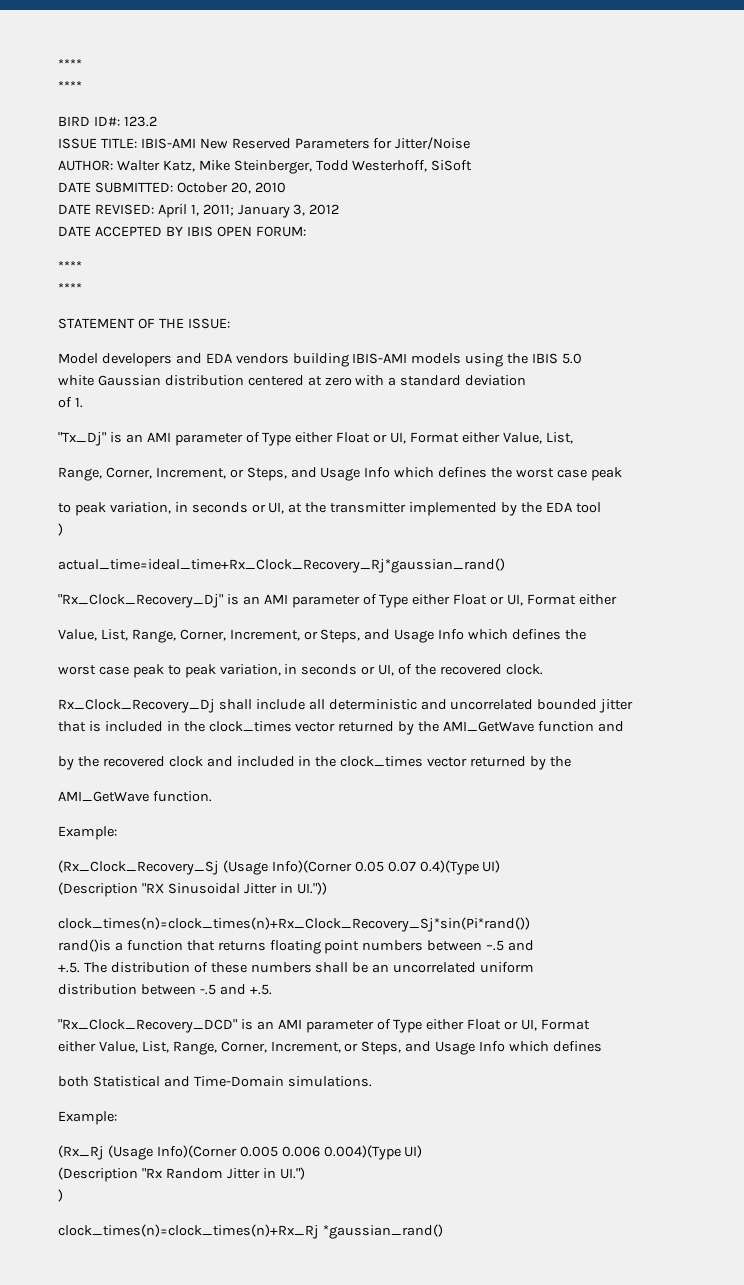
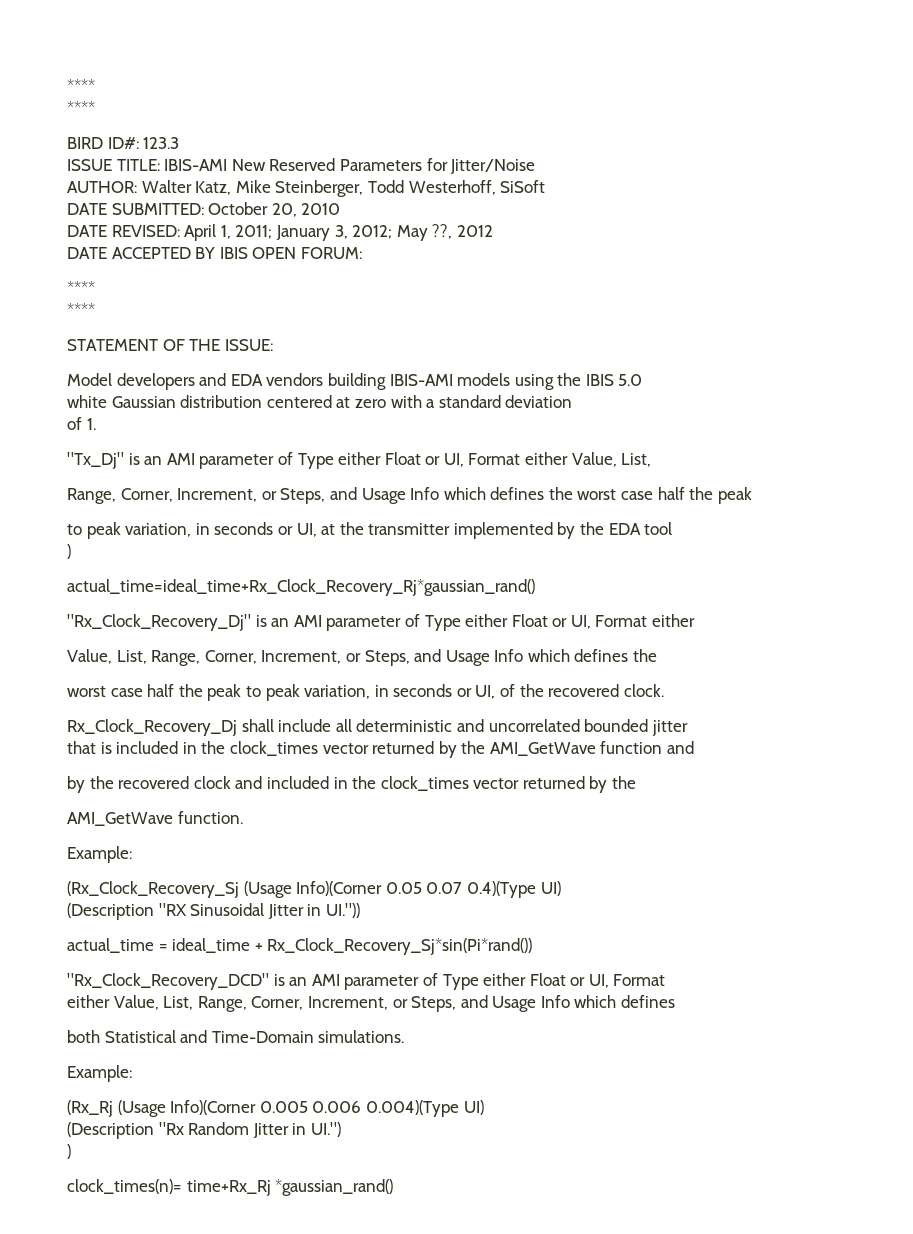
- BIRD ID#: 123.2
+ BIRD ID#: 123.3
- DATE REVISED: April 1, 2011; January 3, 2012
+ DATE REVISED: April 1, 2011; January 3, 2012; May ??, 2012
- Range, Corner, Increment, or Steps, and Usage Info which defines the worst case peak
+ Range, Corner, Increment, or Steps, and Usage Info which defines the worst case half the peak
- worst case peak to peak variation, in seconds or UI, of the recovered clock.
+ worst case half the peak to peak variation, in seconds or UI, of the recovered clock.
- clock_times(n)=clock_times(n)+Rx_Clock_Recovery_Sj*sin(Pi*rand())
- rand()is a function that returns floating point numbers between –.5 and
- +.5. The distribution of these numbers shall be an uncorrelated uniform
- distribution between -.5 and +.5.
+ actual_time = ideal_time + Rx_Clock_Recovery_Sj*sin(Pi*rand())
- clock_times(n)=clock_times(n)+Rx_Rj *gaussian_rand()
+ clock_times(n)= time+Rx_Rj *gaussian_rand()

